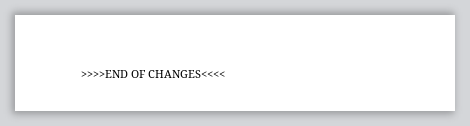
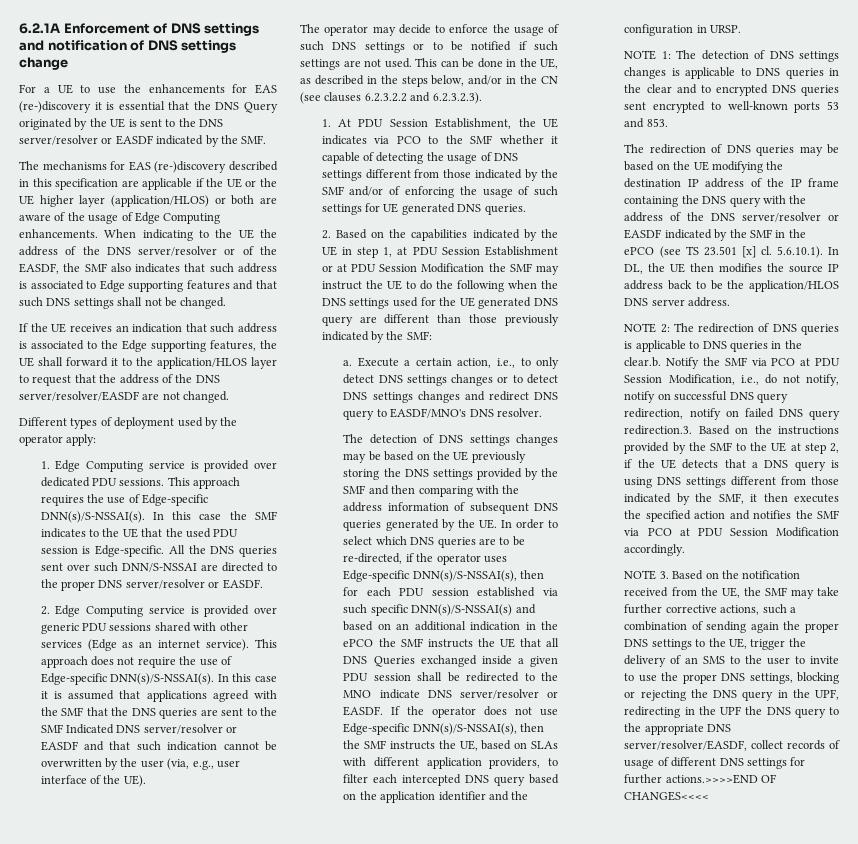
- >>>>END OF CHANGES<<<<
+ 6.2.1A Enforcement of DNS settings and notification of DNS settings change
+ For a UE to use the enhancements for EAS (re-)discovery it is essential that the DNS Query originated by the UE is sent to the DNS server/resolver or EASDF indicated by the SMF.
+ The mechanisms for EAS (re-)discovery described in this specification are applicable if the UE or the UE higher layer (application/HLOS) or both are aware of the usage of Edge Computing enhancements. When indicating to the UE the address of the DNS server/resolver or of the EASDF, the SMF also indicates that such address is associated to Edge supporting features and that such DNS settings shall not be changed.
+ If the UE receives an indication that such address is associated to the Edge supporting features, the UE shall forward it to the application/HLOS layer to request that the address of the DNS server/resolver/EASDF are not changed.
+ Different types of deployment used by the operator apply:
+ 1. Edge Computing service is provided over dedicated PDU sessions. This approach requires the use of Edge-specific DNN(s)/S-NSSAI(s). In this case the SMF indicates to the UE that the used PDU session is Edge-specific. All the DNS queries sent over such DNN/S-NSSAI are directed to the proper DNS server/resolver or EASDF.
+ 2. Edge Computing service is provided over generic PDU sessions shared with other services (Edge as an internet service). This approach does not require the use of Edge-specific DNN(s)/S-NSSAI(s). In this case it is assumed that applications agreed with the SMF that the DNS queries are sent to the SMF Indicated DNS server/resolver or EASDF and that such indication cannot be overwritten by the user (via, e.g., user interface of the UE).
+ The operator may decide to enforce the usage of such DNS settings or to be notified if such settings are not used. This can be done in the UE, as described in the steps below, and/or in the CN (see clauses 6.2.3.2.2 and 6.2.3.2.3).
+ 1. At PDU Session Establishment, the UE indicates via PCO to the SMF whether it capable of detecting the usage of DNS settings different from those indicated by the SMF and/or of enforcing the usage of such settings for UE generated DNS queries.
+ 2. Based on the capabilities indicated by the UE in step 1, at PDU Session Establishment or at PDU Session Modification the SMF may instruct the UE to do the following when the DNS settings used for the UE generated DNS query are different than those previously indicated by the SMF:
+ a. Execute a certain action, i.e., to only detect DNS settings changes or to detect DNS settings changes and redirect DNS query to EASDF/MNO's DNS resolver.
+ The detection of DNS settings changes may be based on the UE previously storing the DNS settings provided by the SMF and then comparing with the address information of subsequent DNS queries generated by the UE. In order to select which DNS queries are to be re-directed, if the operator uses Edge-specific DNN(s)/S-NSSAI(s), then for each PDU session established via such specific DNN(s)/S-NSSAI(s) and based on an additional indication in the ePCO the SMF instructs the UE that all DNS Queries exchanged inside a given PDU session shall be redirected to the MNO indicate DNS server/resolver or EASDF. If the operator does not use Edge-specific DNN(s)/S-NSSAI(s), then the SMF instructs the UE, based on SLAs with different application providers, to filter each intercepted DNS query based on the application identifier and the configuration in URSP.
+ NOTE 1: The detection of DNS settings changes is applicable to DNS queries in the clear and to encrypted DNS queries sent encrypted to well-known ports 53 and 853.
+ The redirection of DNS queries may be based on the UE modifying the destination IP address of the IP frame containing the DNS query with the address of the DNS server/resolver or EASDF indicated by the SMF in the ePCO (see TS 23.501 [x] cl. 5.6.10.1). In DL, the UE then modifies the source IP address back to be the application/HLOS DNS server address.
+ NOTE 2: The redirection of DNS queries is applicable to DNS queries in the clear.b. Notify the SMF via PCO at PDU Session Modification, i.e., do not notify, notify on successful DNS query redirection, notify on failed DNS query redirection.3. Based on the instructions provided by the SMF to the UE at step 2, if the UE detects that a DNS query is using DNS settings different from those indicated by the SMF, it then executes the specified action and notifies the SMF via PCO at PDU Session Modification accordingly.
+ NOTE 3. Based on the notification received from the UE, the SMF may take further corrective actions, such a combination of sending again the proper DNS settings to the UE, trigger the delivery of an SMS to the user to invite to use the proper DNS settings, blocking or rejecting the DNS query in the UPF, redirecting in the UPF the DNS query to the appropriate DNS server/resolver/EASDF, collect records of usage of different DNS settings for further actions.>>>>END OF CHANGES<<<<

